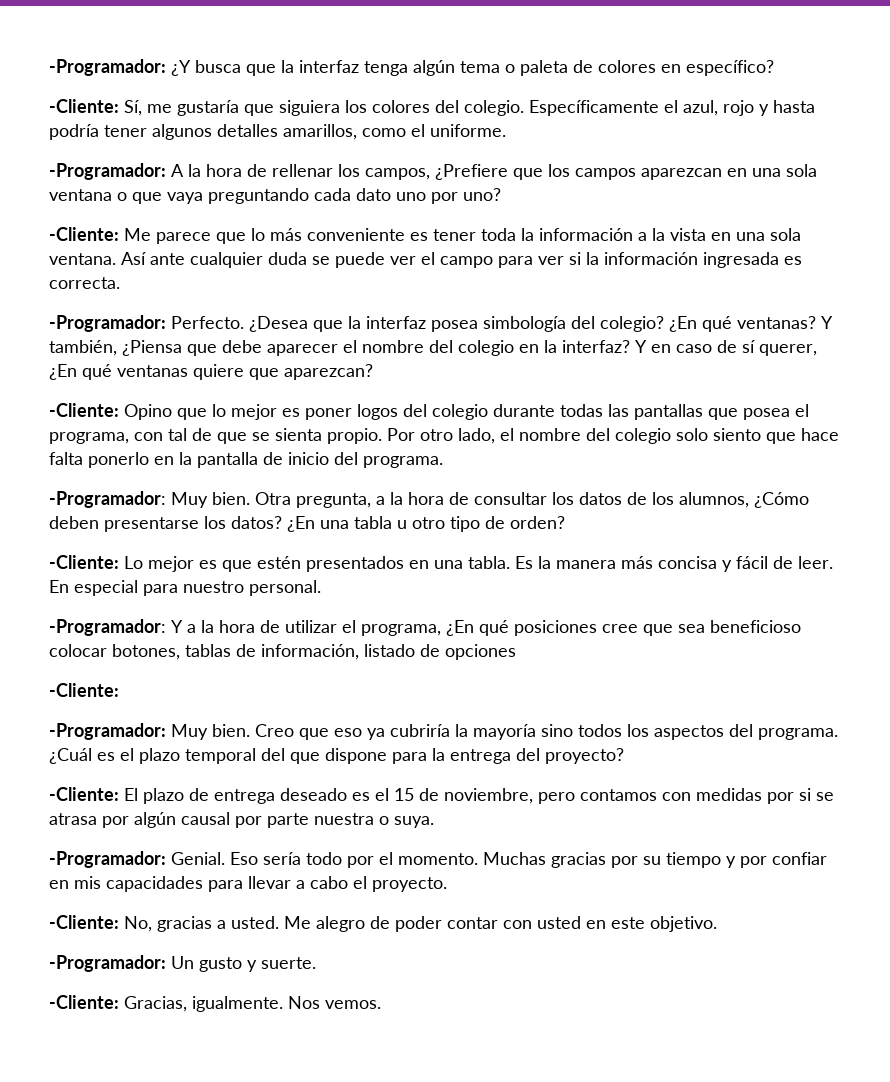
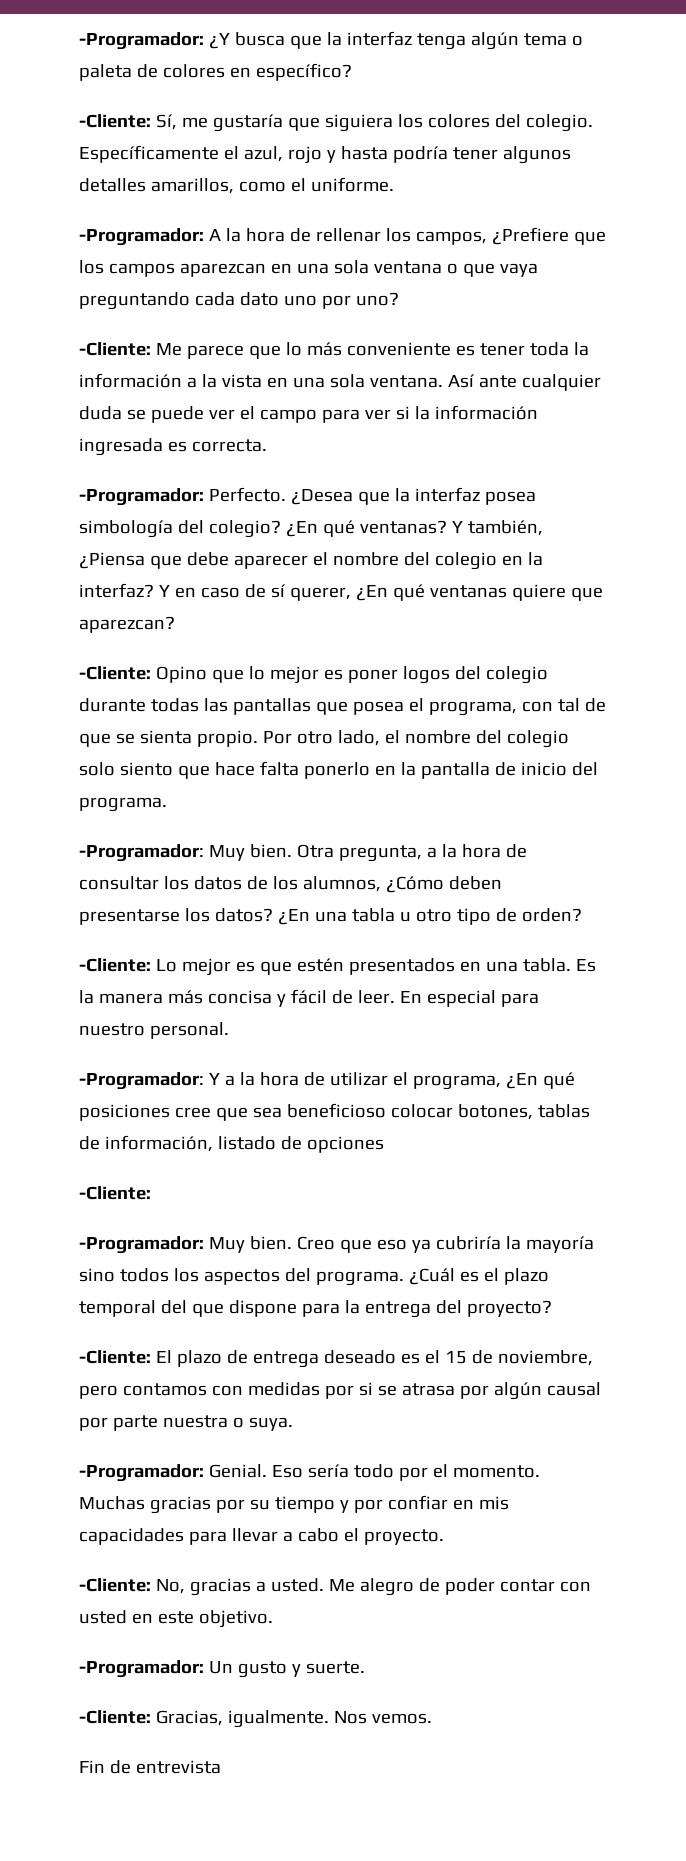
+ Fin de entrevista

